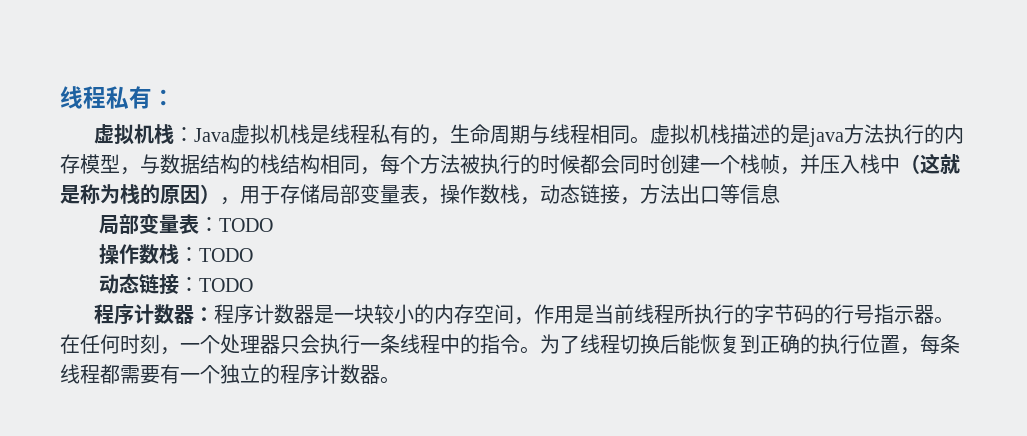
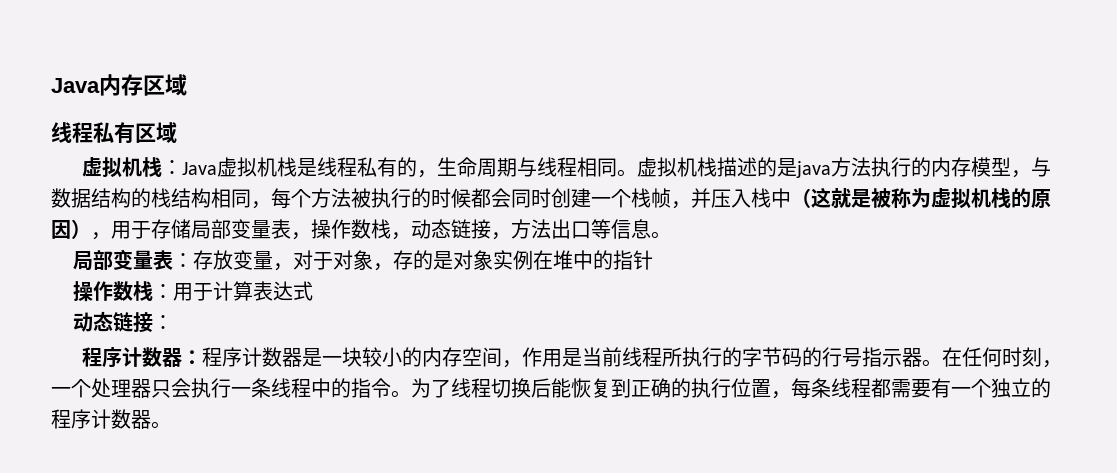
- 线程私有：
+ Java内存区域
+ 线程私有区域
- 虚拟机栈描述的是java方法执行的内存模型，与数据结构的栈结构相同，每个方法被执行的时候都会同时创建一个栈帧，并压入栈中（这就是称为栈的原因），用于存储局部变量表，操作数栈，动态链接，方法出口等信息
+ 虚拟机栈描述的是java方法执行的内存模型，与数据结构的栈结构相同，每个方法被执行的时候都会同时创建一个栈帧，并压入栈中（这就是被称为虚拟机栈的原因），用于存储局部变量表，操作数栈，动态链接，方法出口等信息。
- 局部变量表：TODO
+ 局部变量表：存放变量，对于对象，存的是对象实例在堆中的指针
- 操作数栈：TODO
+ 操作数栈：用于计算表达式
- 动态链接：TODO
+ 动态链接：

